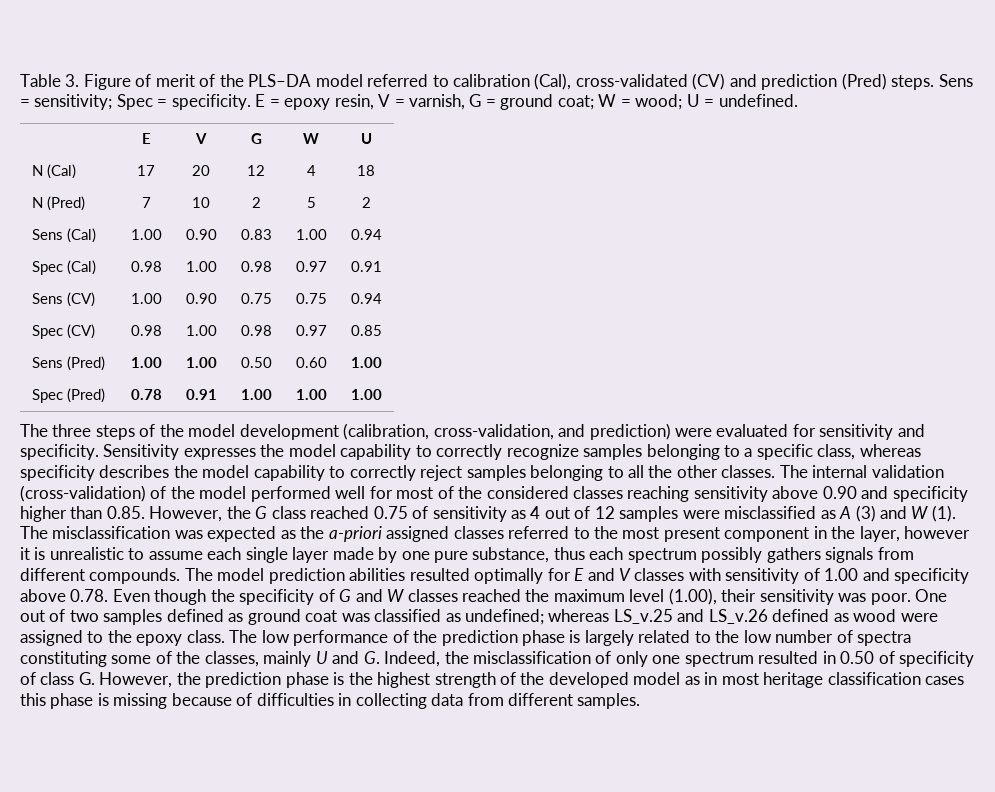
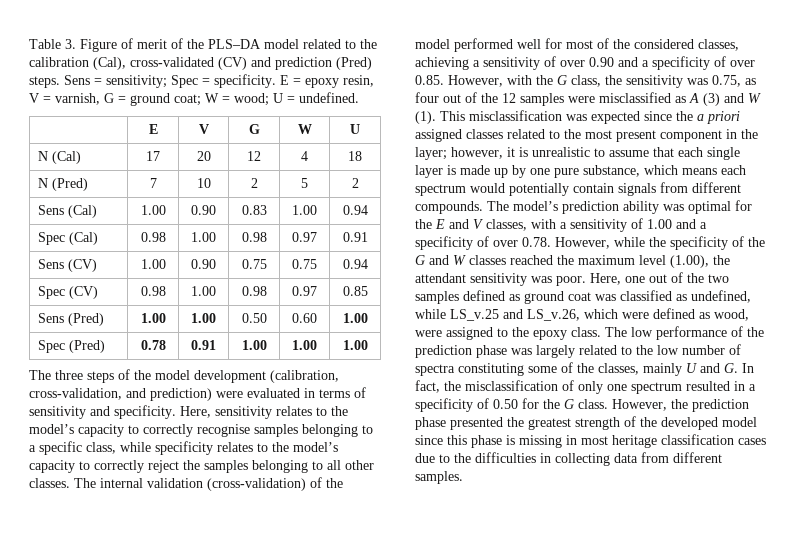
- Table 3. Figure of merit of the PLS–DA model referred to calibration (Cal), cross-validated (CV) and prediction (Pred) steps.
+ Table 3. Figure of merit of the PLS–DA model related to the calibration (Cal), cross-validated (CV) and prediction (Pred) steps.
- The three steps of the model development (calibration, cross-validation, and prediction) were evaluated for sensitivity and specificity. Sensitivity expresses the model capability to correctly recognize samples belonging to a specific class, whereas specificity describes the model capability to correctly reject samples belonging to all the other classes.
+ The three steps of the model development (calibration, cross-validation, and prediction) were evaluated in terms of sensitivity and specificity. Here, sensitivity relates to the model’s capacity to correctly recognise samples belonging to a specific class, while specificity relates to the model’s capacity to correctly reject the samples belonging to all other classes.
- The internal validation (cross-validation) of the model performed well for most of the considered classes reaching sensitivity above 0.90 and specificity higher than 0.85. However, the G class reached 0.75 of sensitivity as 4 out of 12 samples were misclassified as A (3) and W (1).
+ The internal validation (cross-validation) of the model performed well for most of the considered classes, achieving a sensitivity of over 0.90 and a specificity of over 0.85. However, with the G class, the sensitivity was 0.75, as four out of the 12 samples were misclassified as A (3) and W (1).
- The misclassification was expected as the a-priori assigned classes referred to the most present component in the layer, however it is unrealistic to assume each single layer made by one pure substance, thus each spectrum possibly gathers signals from different compounds.
+ This misclassification was expected since the a priori assigned classes related to the most present component in the layer; however, it is unrealistic to assume that each single layer is made up by one pure substance, which means each spectrum would potentially contain signals from different compounds.
- The model prediction abilities resulted optimally for E and V classes with sensitivity of 1.00 and specificity above 0.78. Even though the specificity of G and W classes reached the maximum level (1.00), their sensitivity was poor.
+ The model’s prediction ability was optimal for the E and V classes, with a sensitivity of 1.00 and a specificity of over 0.78. However, while the specificity of the G and W classes reached the maximum level (1.00), the attendant sensitivity was poor.
- One out of two samples defined as ground coat was classified as undefined; whereas LS_v.25 and LS_v.26 defined as wood were assigned to the epoxy class.
+ Here, one out of the two samples defined as ground coat was classified as undefined, while LS_v.25 and LS_v.26, which were defined as wood, were assigned to the epoxy class.
- The low performance of the prediction phase is largely related to the low number of spectra constituting some of the classes, mainly U and G. Indeed, the misclassification of only one spectrum resulted in 0.50 of specificity of class G. However, the prediction phase is the highest strength of the developed model as in most heritage classification cases this phase is missing because of difficulties in collecting data from different samples.
+ The low performance of the prediction phase was largely related to the low number of spectra constituting some of the classes, mainly U and G. In fact, the misclassification of only one spectrum resulted in a specificity of 0.50 for the G class. However, the prediction phase presented the greatest strength of the developed model since this phase is missing in most heritage classification cases due to the difficulties in collecting data from different samples.

